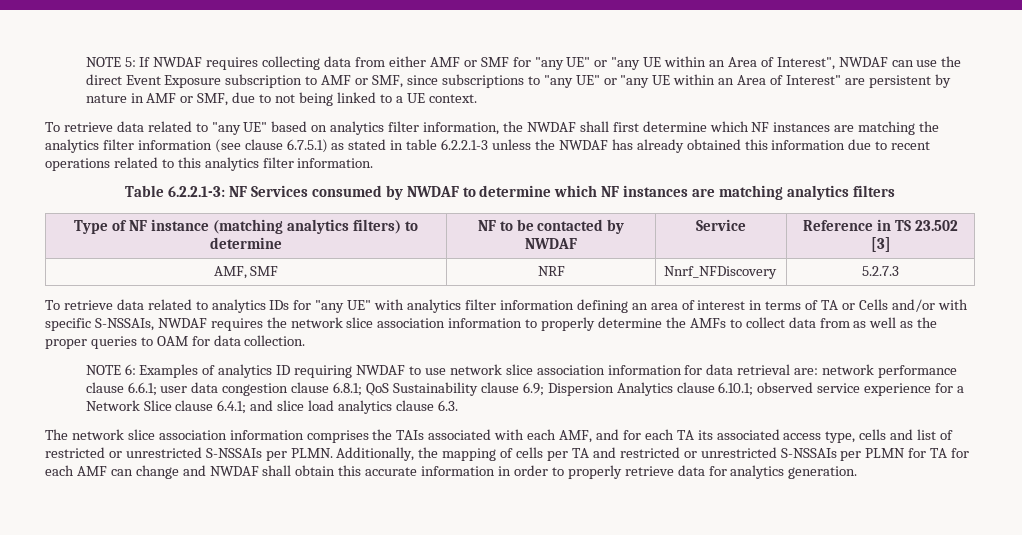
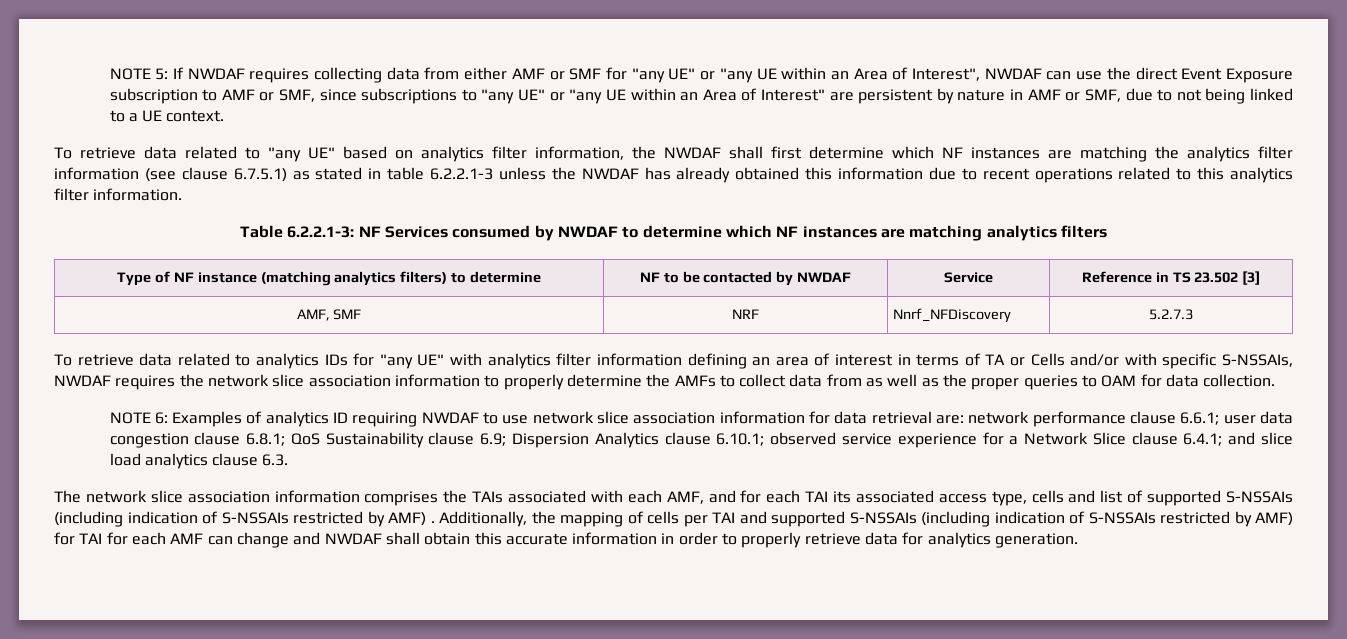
- The network slice association information comprises the TAIs associated with each AMF, and for each TA its associated access type, cells and list of restricted or unrestricted S-NSSAIs per PLMN.
+ The network slice association information comprises the TAIs associated with each AMF, and for each TAI its associated access type, cells and list of supported S-NSSAIs (including indication of S-NSSAIs restricted by AMF) .
- Additionally, the mapping of cells per TA and restricted or unrestricted S-NSSAIs per PLMN for TA for each AMF can change and NWDAF shall obtain this accurate information in order to properly retrieve data for analytics generation.
+ Additionally, the mapping of cells per TAI and supported S-NSSAIs (including indication of S-NSSAIs restricted by AMF) for TAI for each AMF can change and NWDAF shall obtain this accurate information in order to properly retrieve data for analytics generation.

